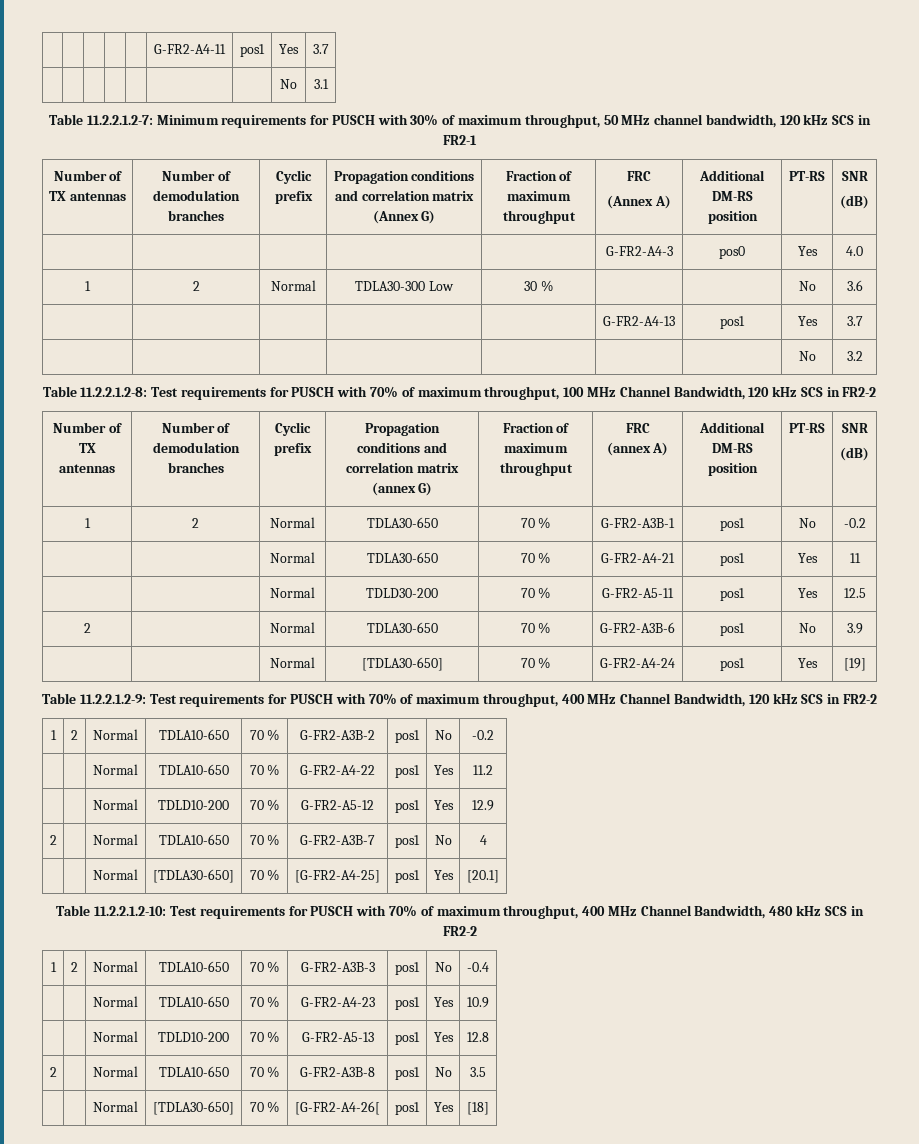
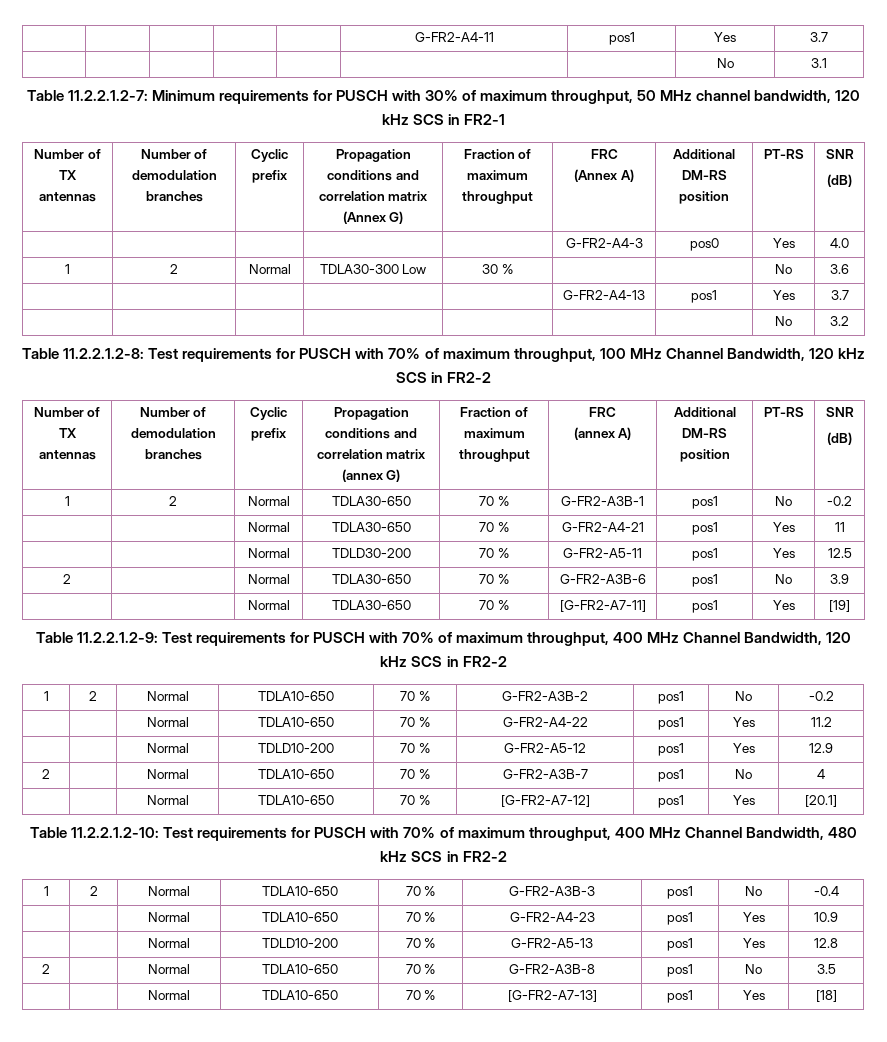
- | | Normal | [TDLA30-650] | 70 % | G-FR2-A4-24 | pos1 | Yes | [19]
+ | | Normal | TDLA30-650 | 70 % | [G-FR2-A7-11] | pos1 | Yes | [19]
- | | Normal | [TDLA30-650] | 70 % | [G-FR2-A4-25] | pos1 | Yes | [20.1]
+ | | Normal | TDLA10-650 | 70 % | [G-FR2-A7-12] | pos1 | Yes | [20.1]
- | | Normal | [TDLA30-650] | 70 % | [G-FR2-A4-26[ | pos1 | Yes | [18]
+ | | Normal | TDLA10-650 | 70 % | [G-FR2-A7-13] | pos1 | Yes | [18]

